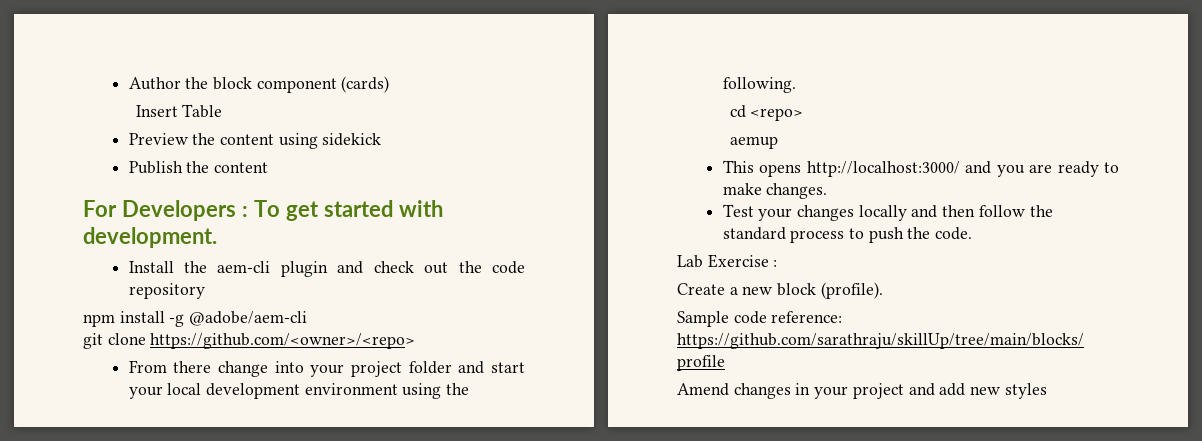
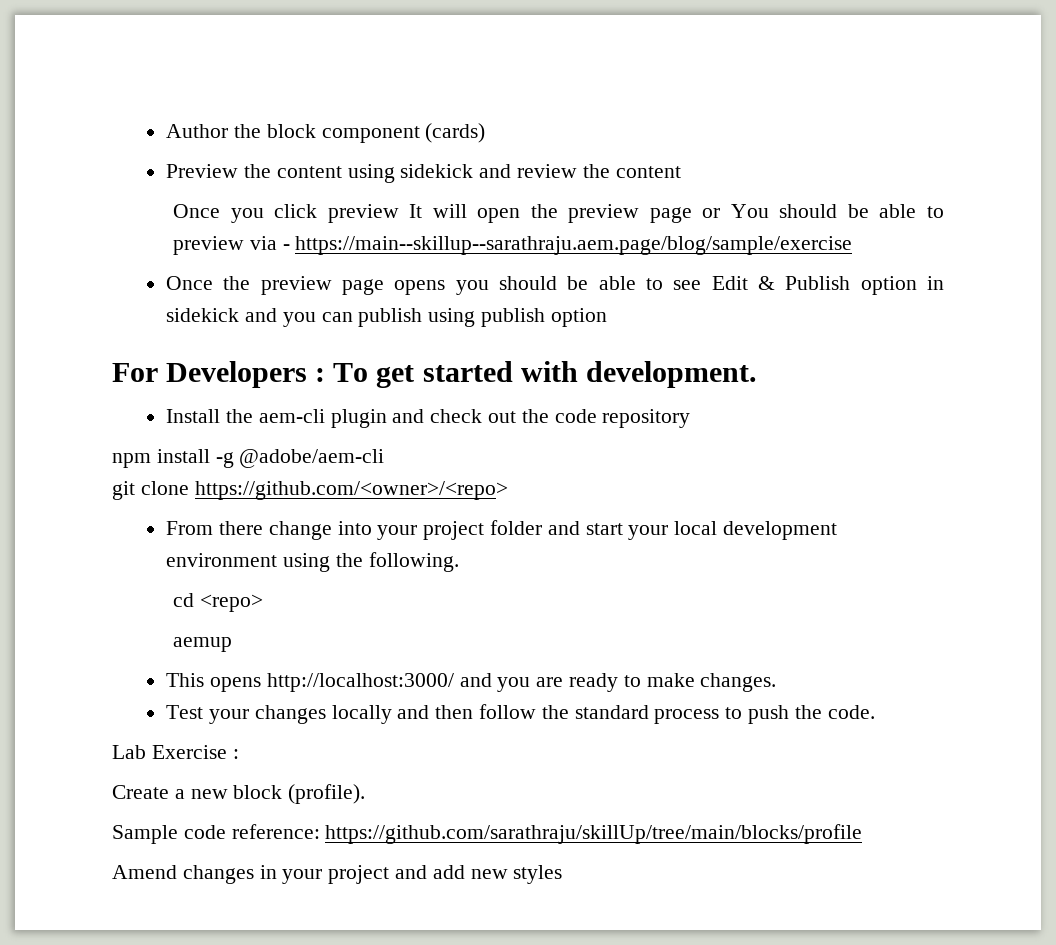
- Insert Table
- Preview the content using sidekick
- Publish the content
+ Preview the content using sidekick and review the content
+ Once you click preview It will open the preview page or You should be able to preview via - https://main--skillup--sarathraju.aem.page/blog/sample/exercise
+ Once the preview page opens you should be able to see Edit & Publish option in sidekick and you can publish using publish option

